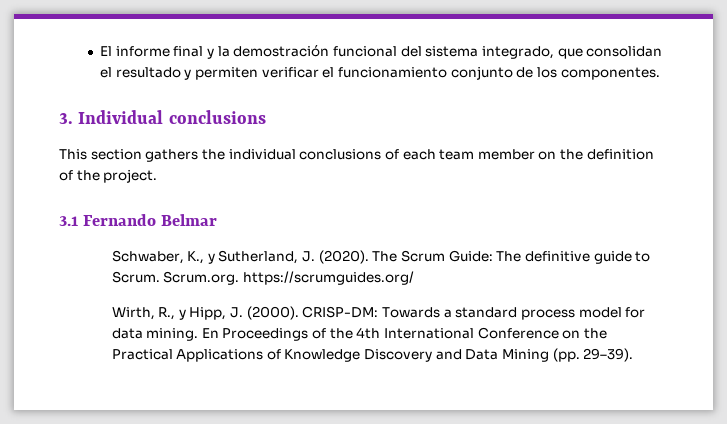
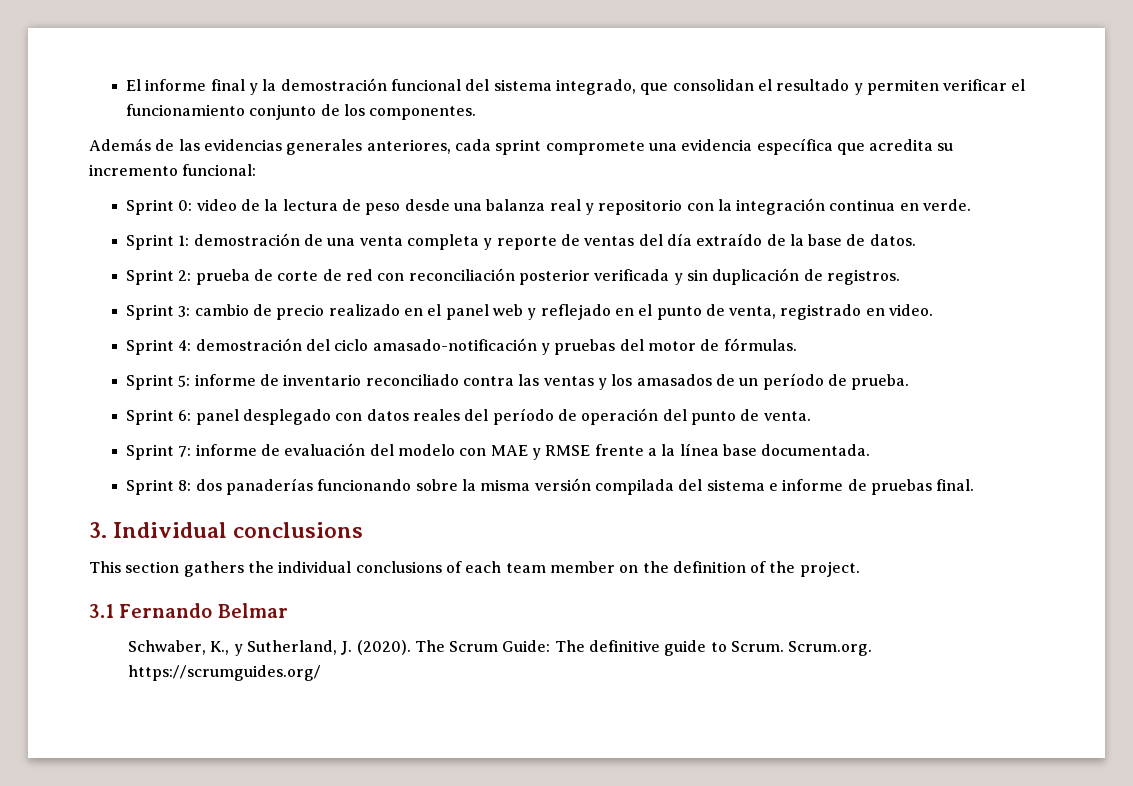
+ Además de las evidencias generales anteriores, cada sprint compromete una evidencia específica que acredita su incremento funcional:
+ Sprint 0: video de la lectura de peso desde una balanza real y repositorio con la integración continua en verde.
+ Sprint 1: demostración de una venta completa y reporte de ventas del día extraído de la base de datos.
+ Sprint 2: prueba de corte de red con reconciliación posterior verificada y sin duplicación de registros.
+ Sprint 3: cambio de precio realizado en el panel web y reflejado en el punto de venta, registrado en video.
+ Sprint 4: demostración del ciclo amasado-notificación y pruebas del motor de fórmulas.
+ Sprint 5: informe de inventario reconciliado contra las ventas y los amasados de un período de prueba.
+ Sprint 6: panel desplegado con datos reales del período de operación del punto de venta.
+ Sprint 7: informe de evaluación del modelo con MAE y RMSE frente a la línea base documentada.
+ Sprint 8: dos panaderías funcionando sobre la misma versión compilada del sistema e informe de pruebas final.
- Wirth, R., y Hipp, J. (2000). CRISP-DM: Towards a standard process model for data mining. En Proceedings of the 4th International Conference on the Practical Applications of Knowledge Discovery and Data Mining (pp. 29–39).

